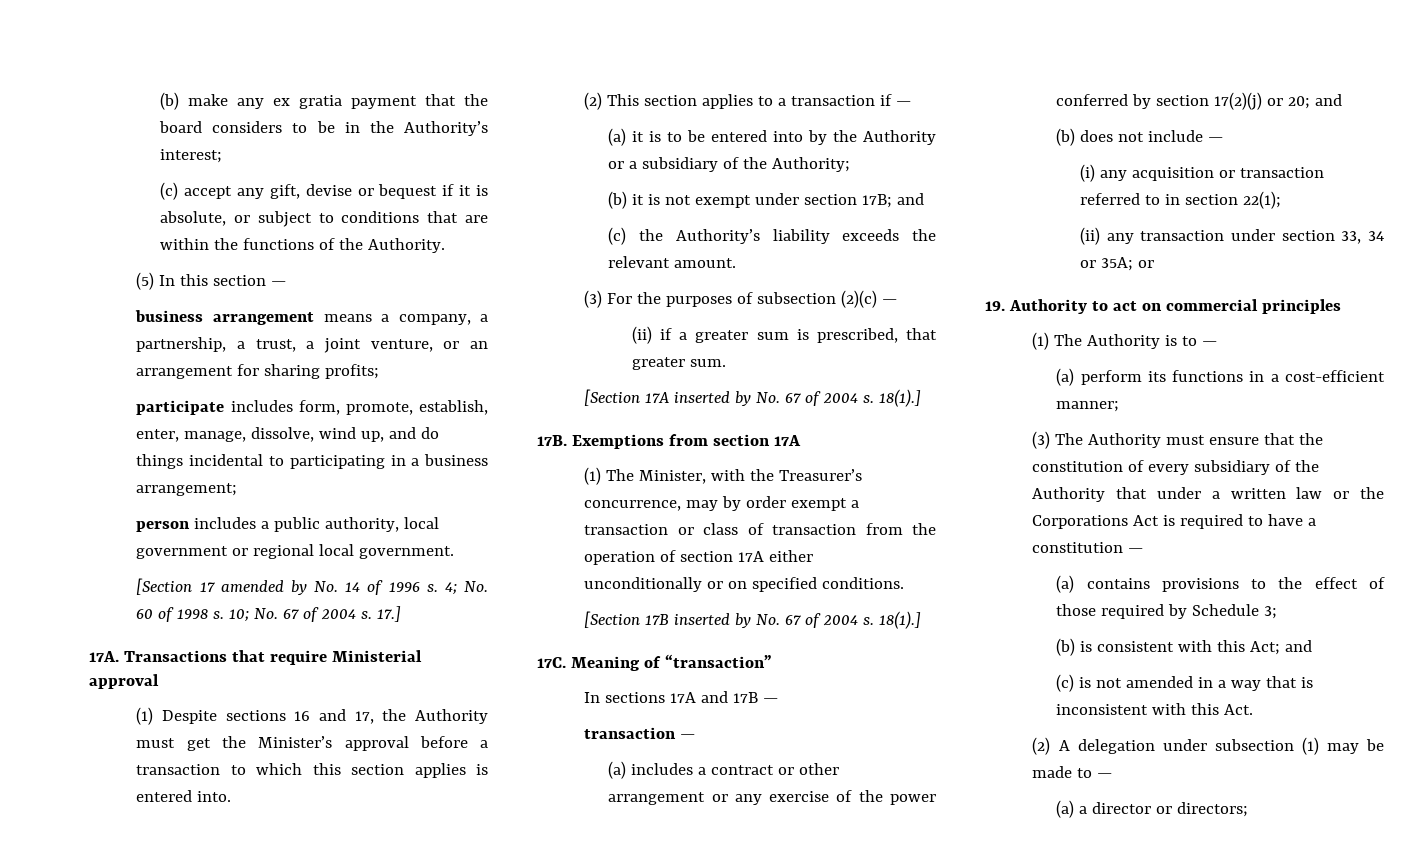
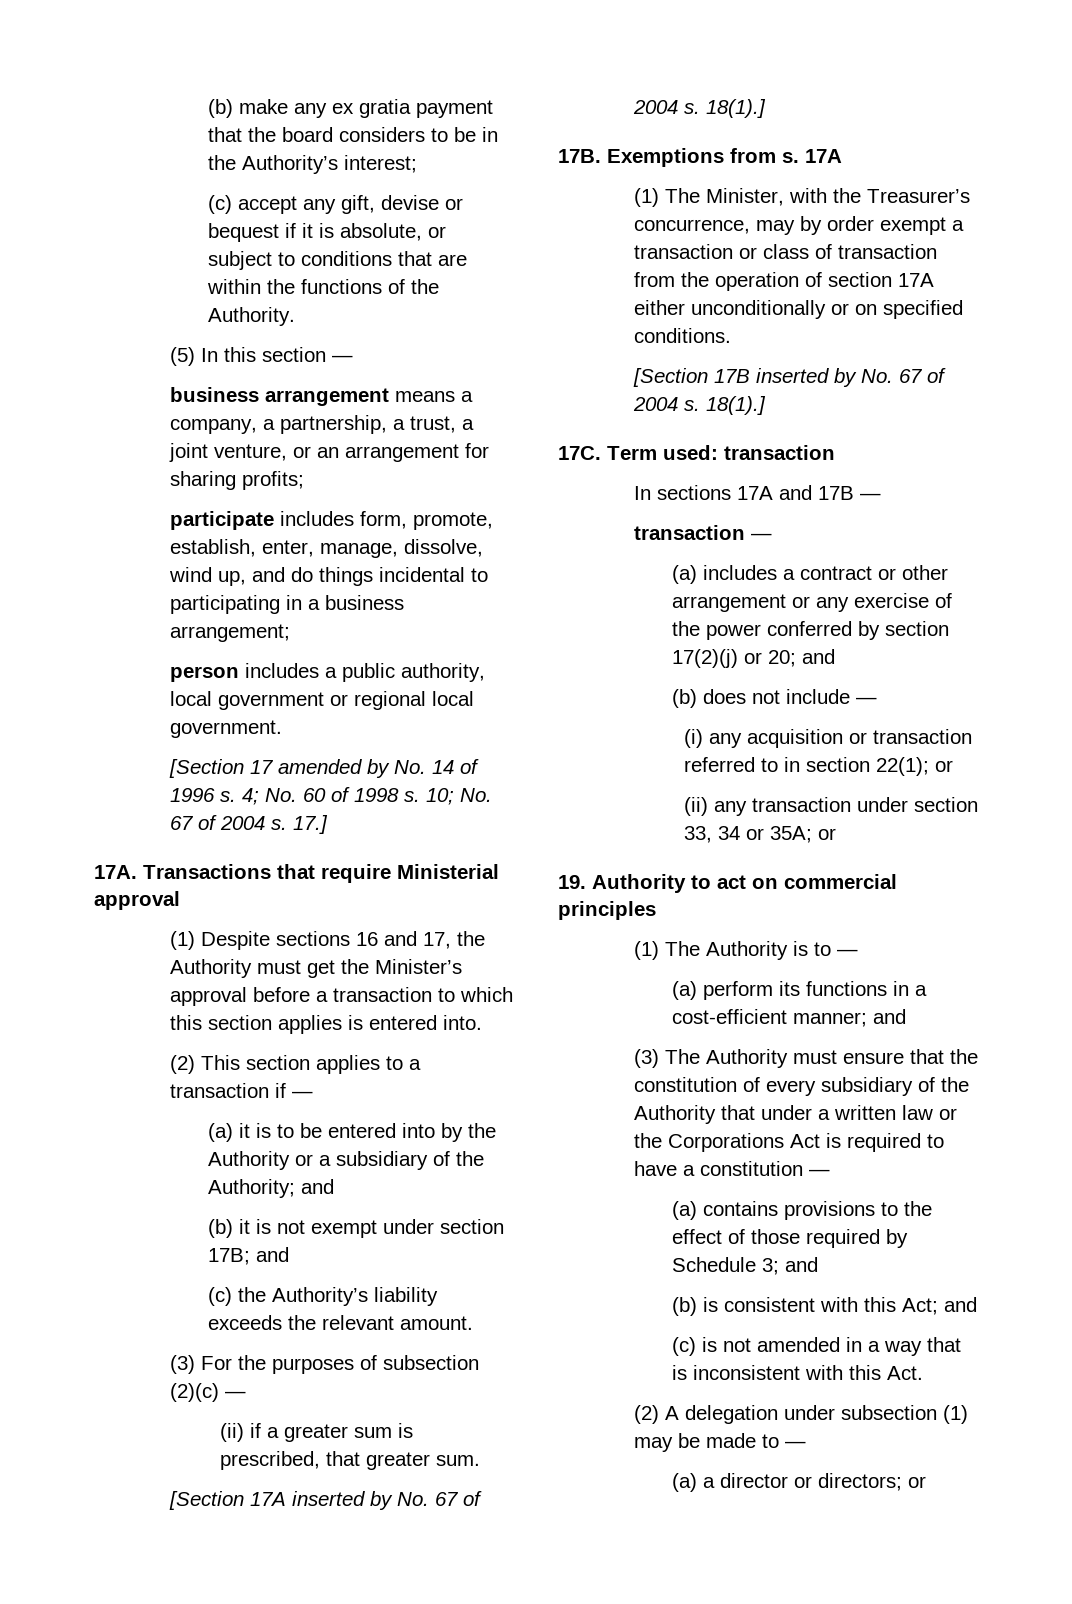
- (a) it is to be entered into by the Authority or a subsidiary of the Authority;
+ (a) it is to be entered into by the Authority or a subsidiary of the Authority; and
- Exemptions from section 17A
+ Exemptions from s. 17A
- Meaning of “transaction”
+ Term used: transaction
- (i) any acquisition or transaction referred to in section 22(1);
+ (i) any acquisition or transaction referred to in section 22(1); or
- (a) perform its functions in a cost-efficient manner;
+ (a) perform its functions in a cost-efficient manner; and
- (a) contains provisions to the effect of those required by Schedule 3;
+ (a) contains provisions to the effect of those required by Schedule 3; and
- (a) a director or directors;
+ (a) a director or directors; or

